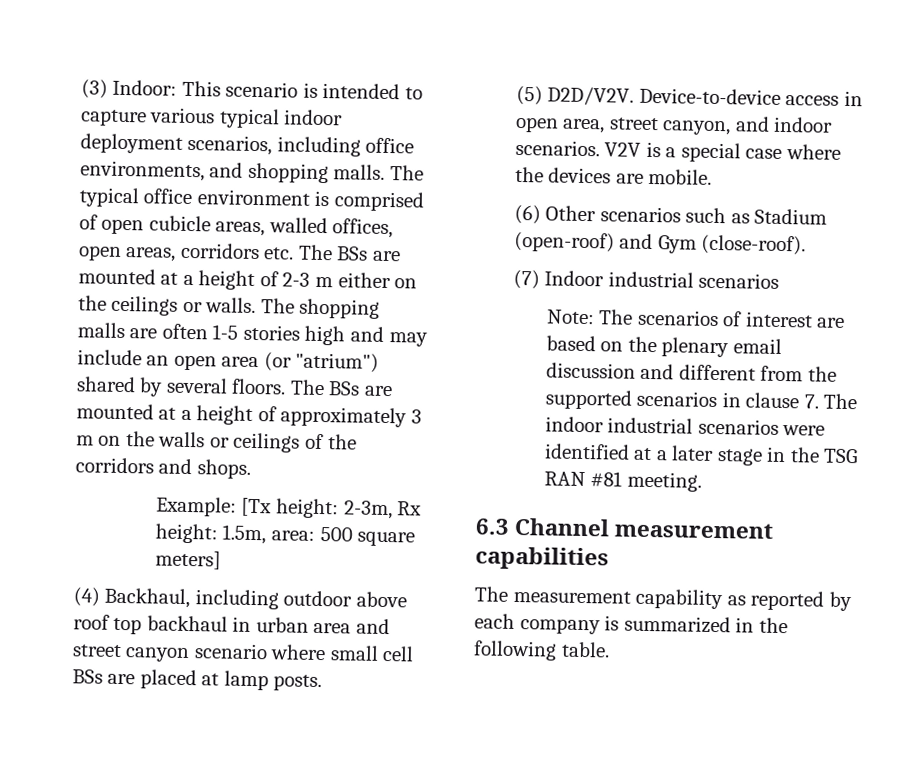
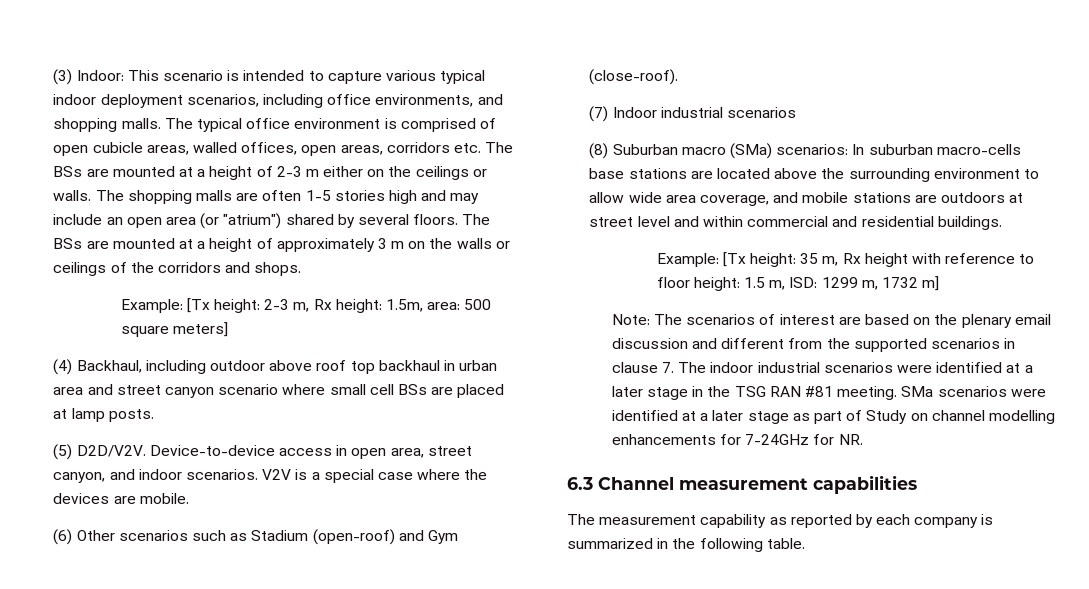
- Example: [Tx height: 2-3m, Rx height: 1.5m, area: 500 square meters]
+ Example: [Tx height: 2-3 m, Rx height: 1.5m, area: 500 square meters]
+ (8) Suburban macro (SMa) scenarios: In suburban macro-cells base stations are located above the surrounding environment to allow wide area coverage, and mobile stations are outdoors at street level and within commercial and residential buildings.
+ Example: [Tx height: 35 m, Rx height with reference to floor height: 1.5 m, ISD: 1299 m, 1732 m]
+ SMa scenarios were identified at a later stage as part of Study on channel modelling enhancements for 7-24GHz for NR.

